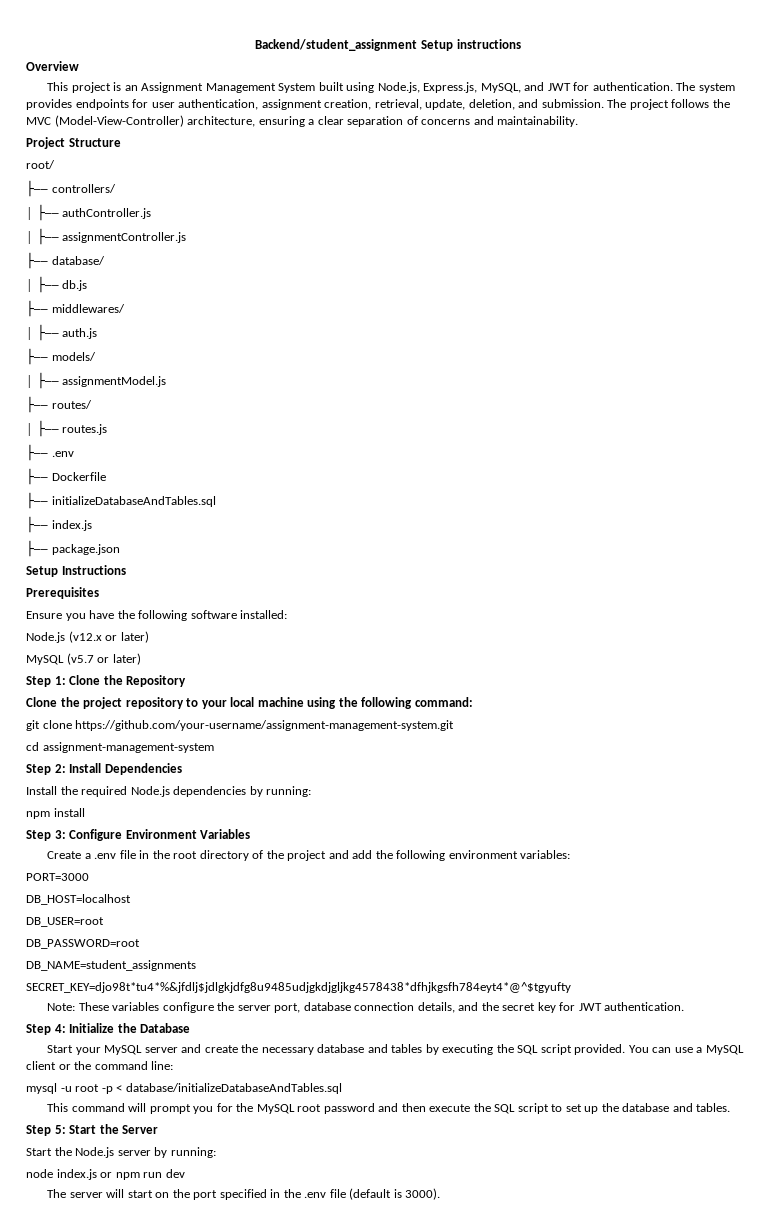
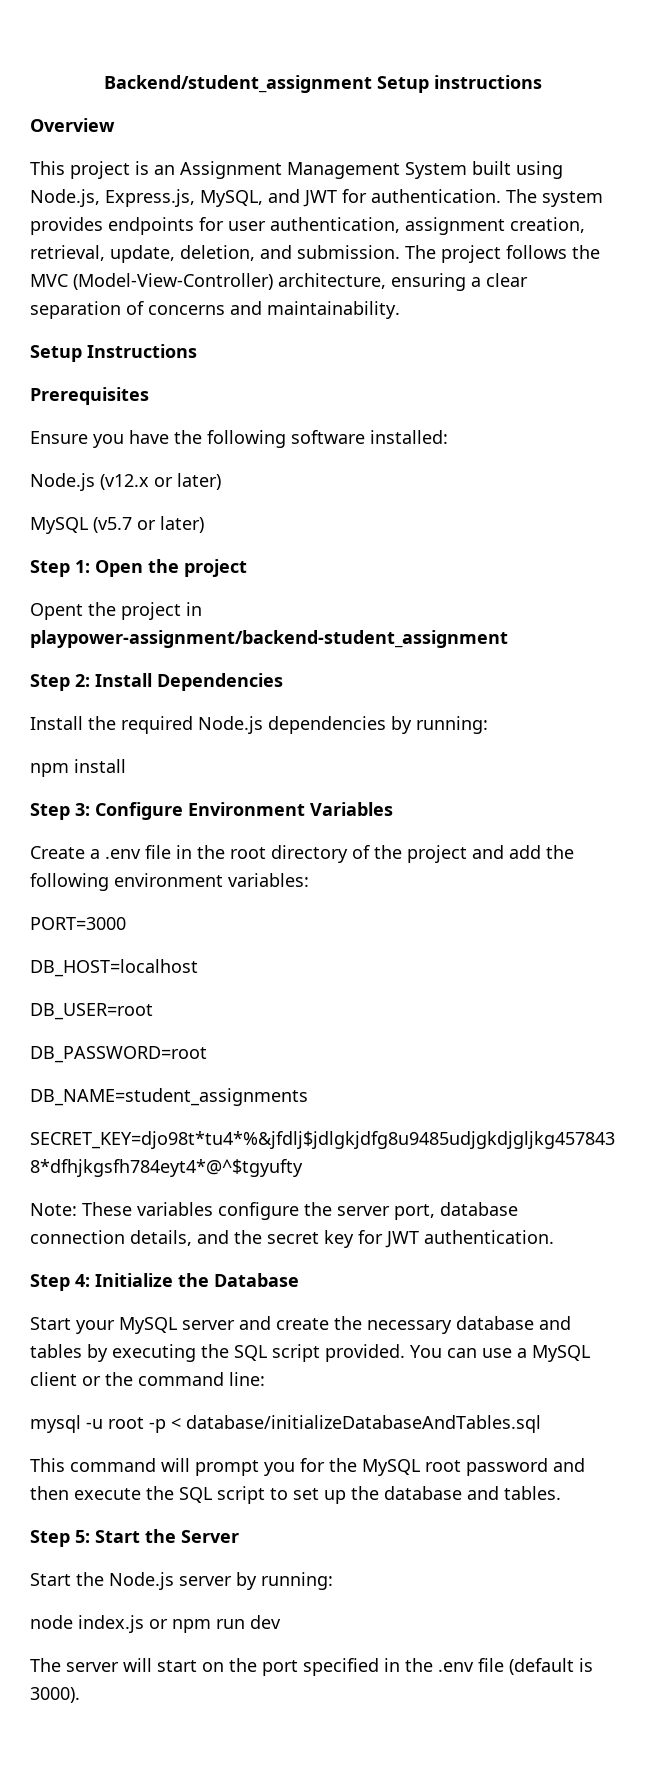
- Project Structure
- root/
- ├── controllers/
- │ ├── authController.js
- │ ├── assignmentController.js
- ├── database/
- │ ├── db.js
- ├── middlewares/
- │ ├── auth.js
- ├── models/
- │ ├── assignmentModel.js
- ├── routes/
- │ ├── routes.js
- ├── .env
- ├── Dockerfile
- ├── initializeDatabaseAndTables.sql
- ├── index.js
- ├── package.json
- Step 1: Clone the Repository
- Clone the project repository to your local machine using the following command:
- git clone https://github.com/your-username/assignment-management-system.git
- cd assignment-management-system
+ Step 1: Open the project
+ Opent the project in playpower-assignment/backend-student_assignment

